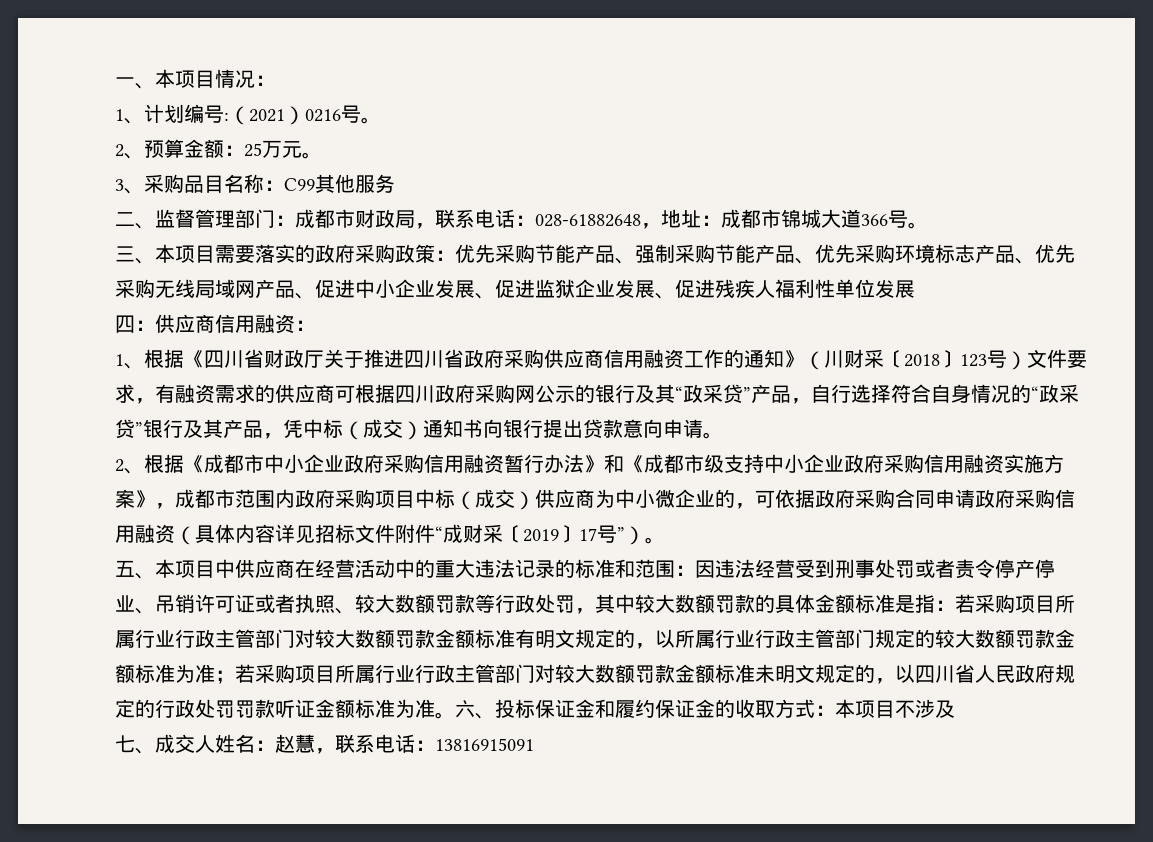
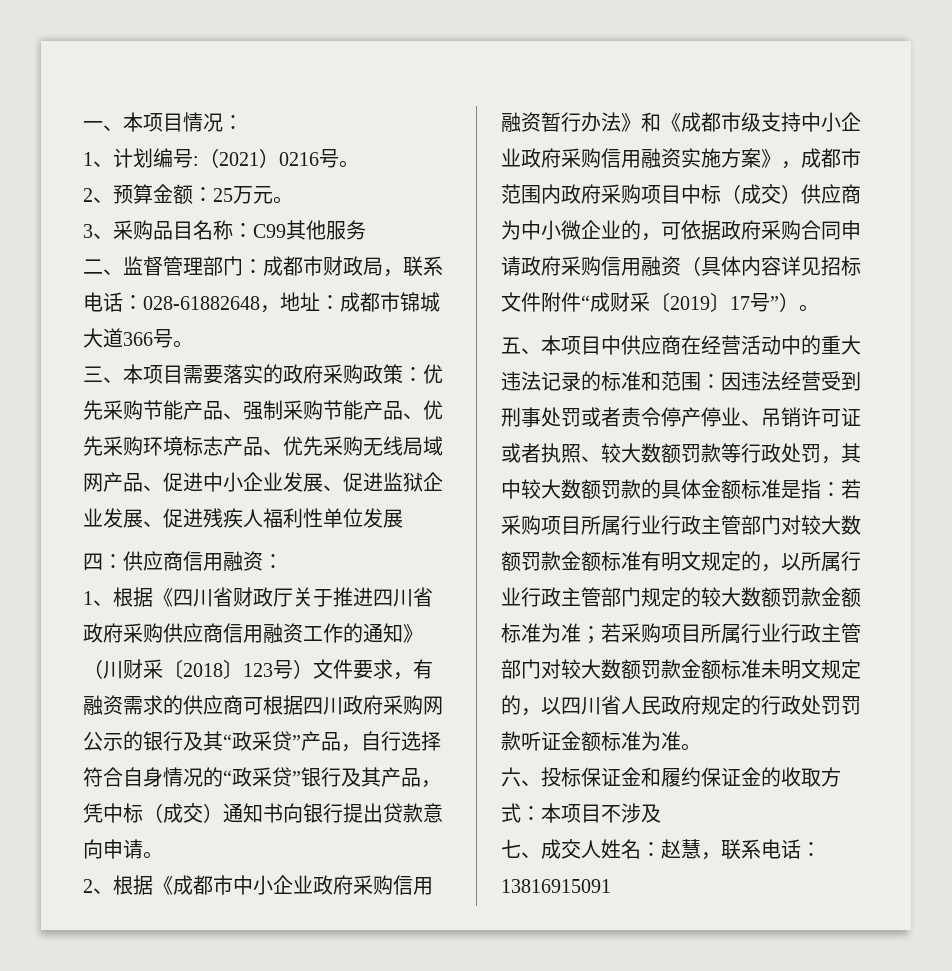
- 若采购项目所属行业行政主管部门对较大数额罚款金额标准未明文规定的，以四川省人民政府规定的行政处罚罚款听证金额标准为准。六、投标保证金和履约保证金的收取方式：
+ 若采购项目所属行业行政主管部门对较大数额罚款金额标准未明文规定的，以四川省人民政府规定的行政处罚罚款听证金额标准为准。
+ 六、投标保证金和履约保证金的收取方式：

